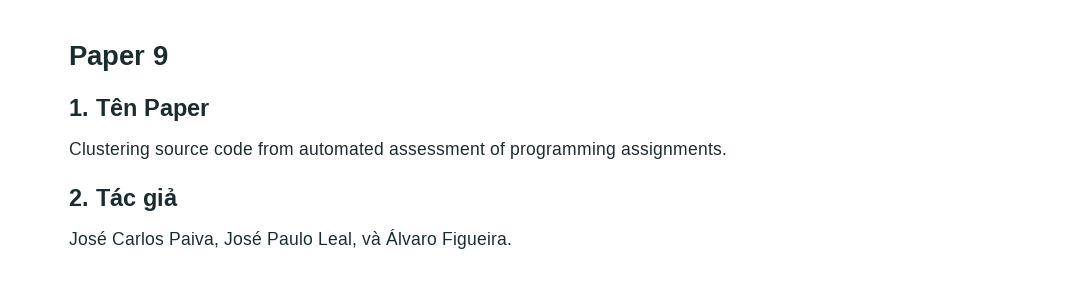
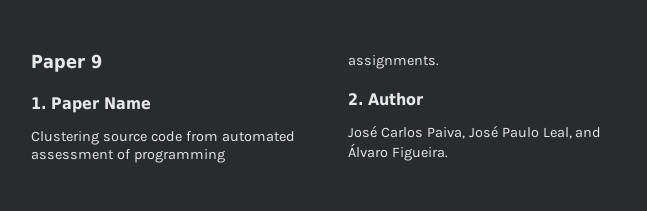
- 1. Tên Paper
+ 1. Paper Name
- 2. Tác giả
+ 2. Author
- José Carlos Paiva, José Paulo Leal, và Álvaro Figueira.
+ José Carlos Paiva, José Paulo Leal, and Álvaro Figueira.

